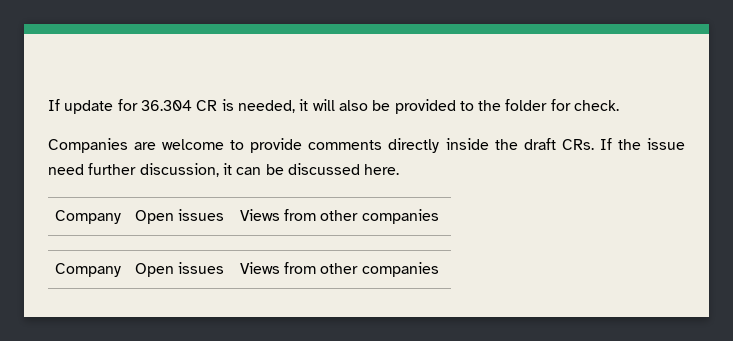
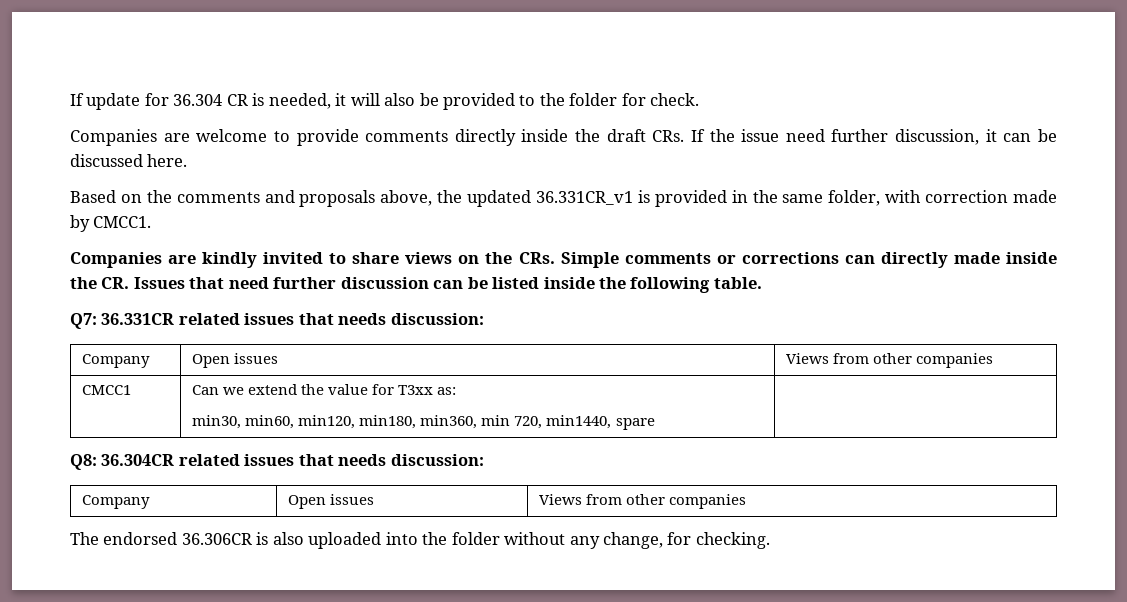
  Companies are welcome to provide comments directly inside the draft CRs. If the issue need further discussion, it can be discussed here.
+ Based on the comments and proposals above, the updated 36.331CR_v1 is provided in the same folder, with correction made by CMCC1.
+ Companies are kindly invited to share views on the CRs. Simple comments or corrections can directly made inside the CR. Issues that need further discussion can be listed inside the following table.
+ Q7: 36.331CR related issues that needs discussion:
  Company | Open issues | Views from other companies
+ CMCC1 | Can we extend the value for T3xx as:
+ min30, min60, min120, min180, min360, min 720, min1440, spare |
+ Q8: 36.304CR related issues that needs discussion:
  Company | Open issues | Views from other companies
+ The endorsed 36.306CR is also uploaded into the folder without any change, for checking.

